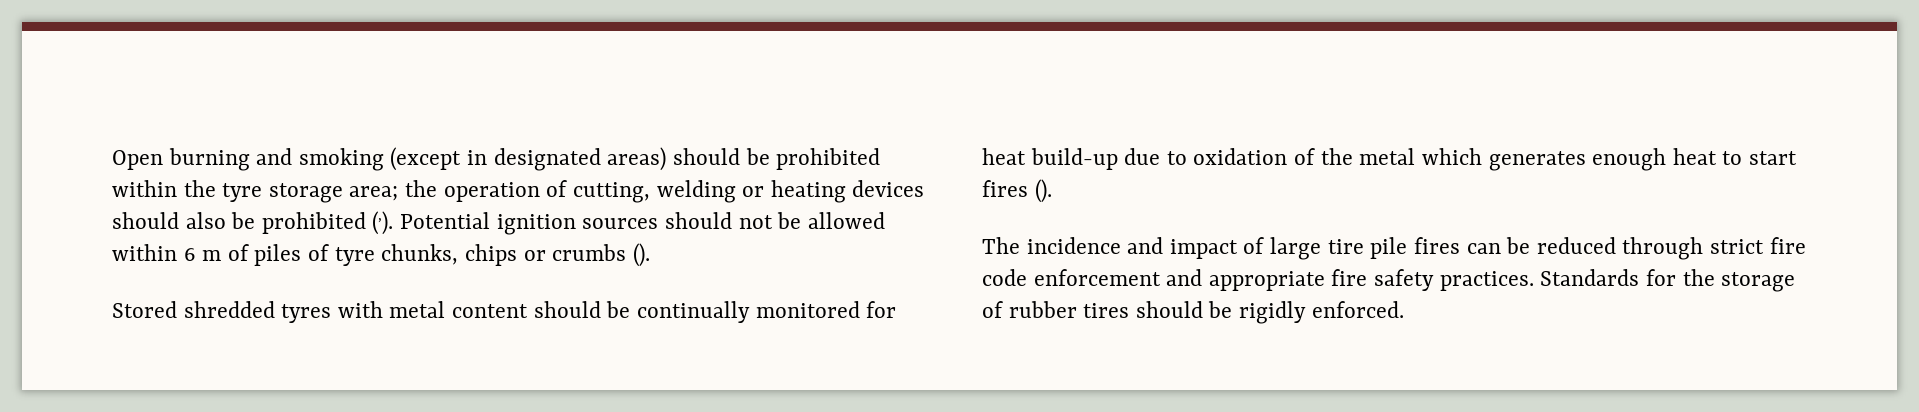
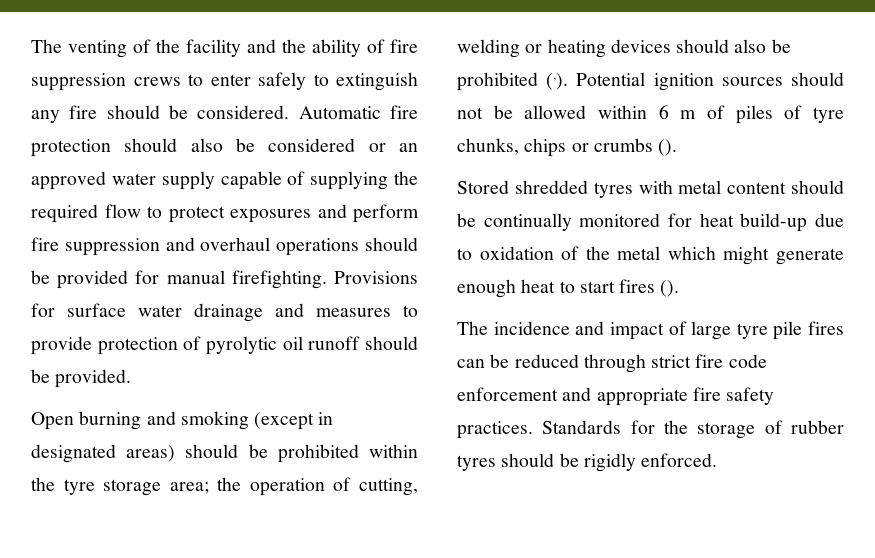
+ The venting of the facility and the ability of fire suppression crews to enter safely to extinguish any fire should be considered. Automatic fire protection should also be considered or an approved water supply capable of supplying the required flow to protect exposures and perform fire suppression and overhaul operations should be provided for manual firefighting. Provisions for surface water drainage and measures to provide protection of pyrolytic oil runoff should be provided.
- Stored shredded tyres with metal content should be continually monitored for heat build-up due to oxidation of the metal which generates enough heat to start fires ().
+ Stored shredded tyres with metal content should be continually monitored for heat build-up due to oxidation of the metal which might generate enough heat to start fires ().
- The incidence and impact of large tire pile fires can be reduced through strict fire code enforcement and appropriate fire safety practices.
+ The incidence and impact of large tyre pile fires can be reduced through strict fire code enforcement and appropriate fire safety practices.
- Standards for the storage of rubber tires should be rigidly enforced.
+ Standards for the storage of rubber tyres should be rigidly enforced.

